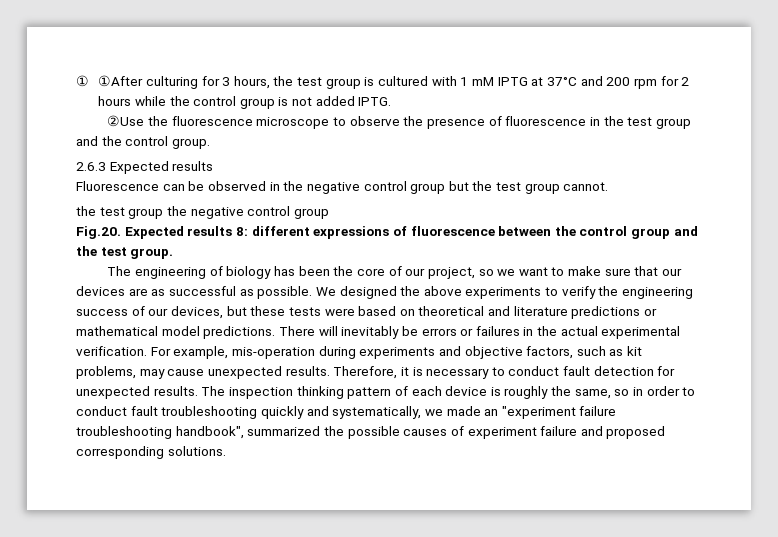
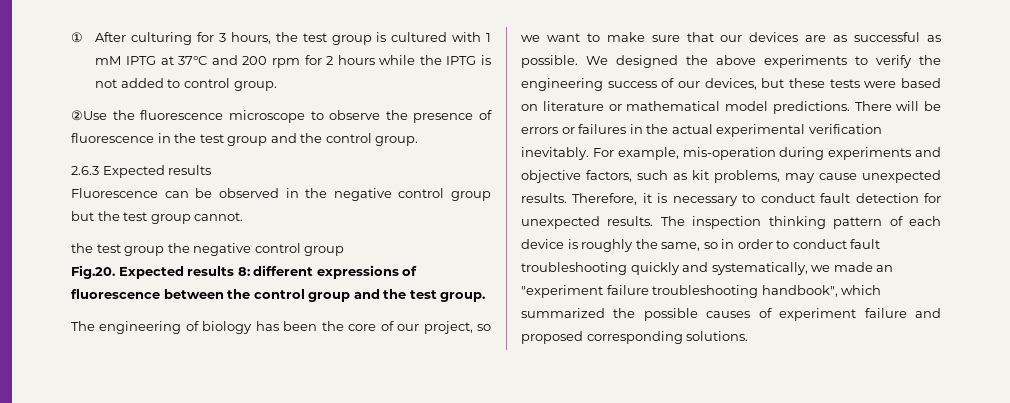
- ① ①After culturing for 3 hours, the test group is cultured with 1 mM IPTG at 37°C and 200 rpm for 2 hours while the control group is not added IPTG.
+ ① After culturing for 3 hours, the test group is cultured with 1 mM IPTG at 37°C and 200 rpm for 2 hours while the IPTG is not added to control group.
- We designed the above experiments to verify the engineering success of our devices, but these tests were based on theoretical and literature predictions or mathematical model predictions.
+ We designed the above experiments to verify the engineering success of our devices, but these tests were based on literature or mathematical model predictions.
- There will inevitably be errors or failures in the actual experimental verification.
+ There will be errors or failures in the actual experimental verification inevitably.
- The inspection thinking pattern of each device is roughly the same, so in order to conduct fault troubleshooting quickly and systematically, we made an "experiment failure troubleshooting handbook", summarized the possible causes of experiment failure and proposed corresponding solutions.
+ The inspection thinking pattern of each device is roughly the same, so in order to conduct fault troubleshooting quickly and systematically, we made an "experiment failure troubleshooting handbook", which summarized the possible causes of experiment failure and proposed corresponding solutions.

